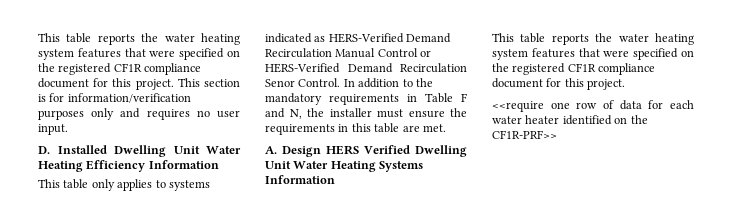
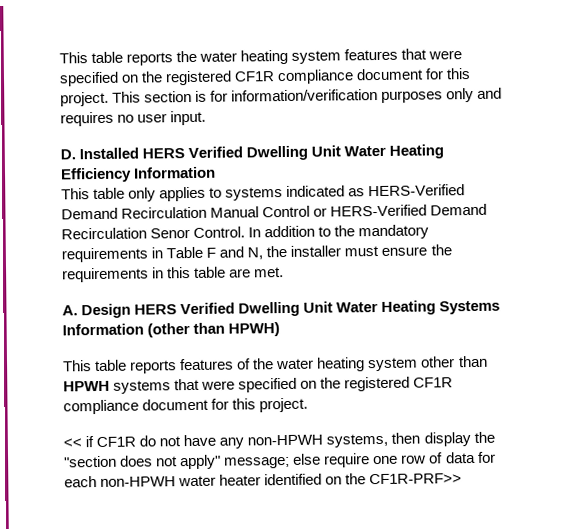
- D. Installed Dwelling Unit Water Heating Efficiency Information
+ D. Installed HERS Verified Dwelling Unit Water Heating Efficiency Information
- A. Design HERS Verified Dwelling Unit Water Heating Systems Information
- This table reports the water heating system features that were specified on the registered CF1R compliance document for this project.
+ A. Design HERS Verified Dwelling Unit Water Heating Systems Information (other than HPWH)
+ This table reports features of the water heating system other than HPWH systems that were specified on the registered CF1R compliance document for this project.
- <<require one row of data for each water heater identified on the CF1R-PRF>>
+ << if CF1R do not have any non-HPWH systems, then display the "section does not apply" message; else require one row of data for each non-HPWH water heater identified on the CF1R-PRF>>

